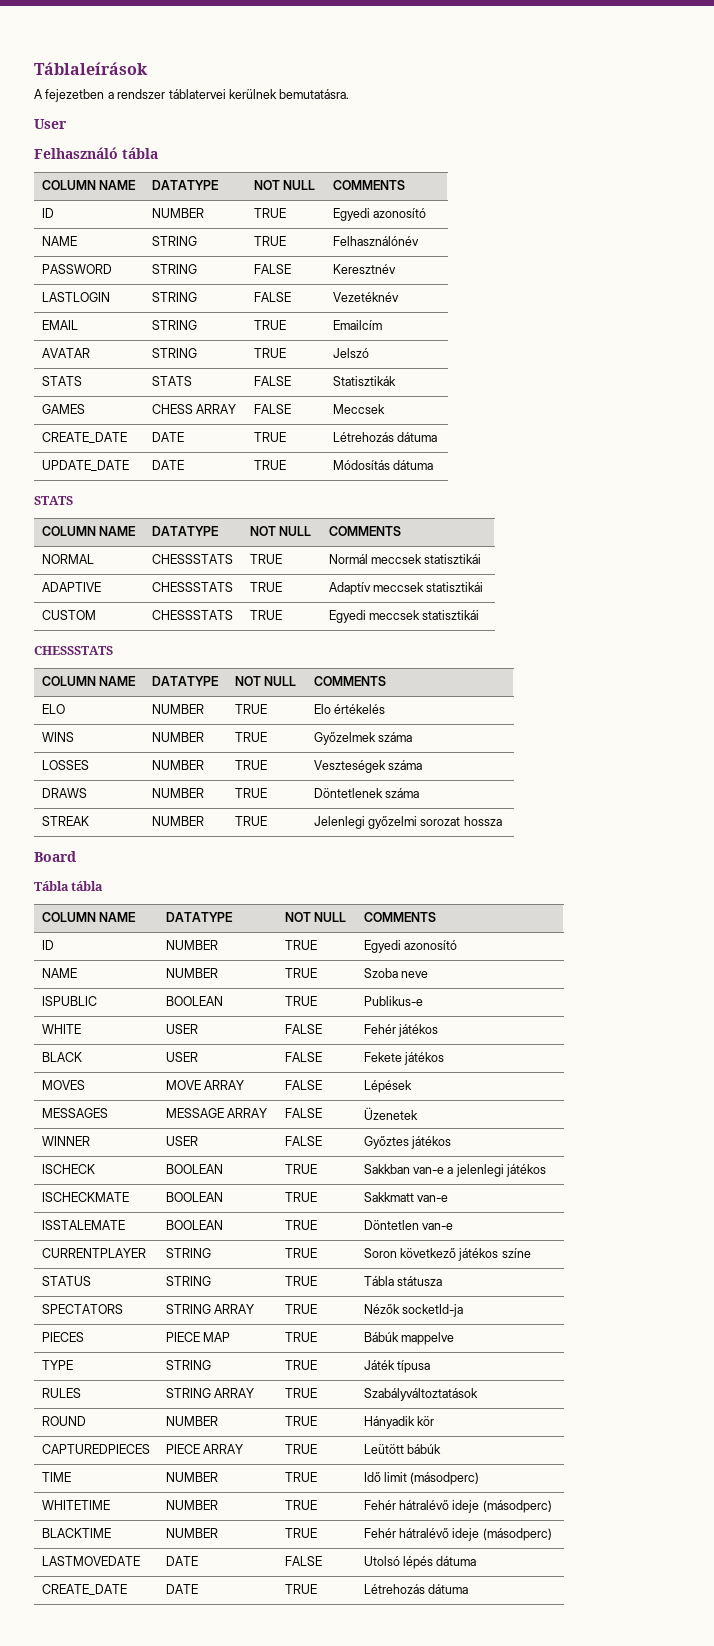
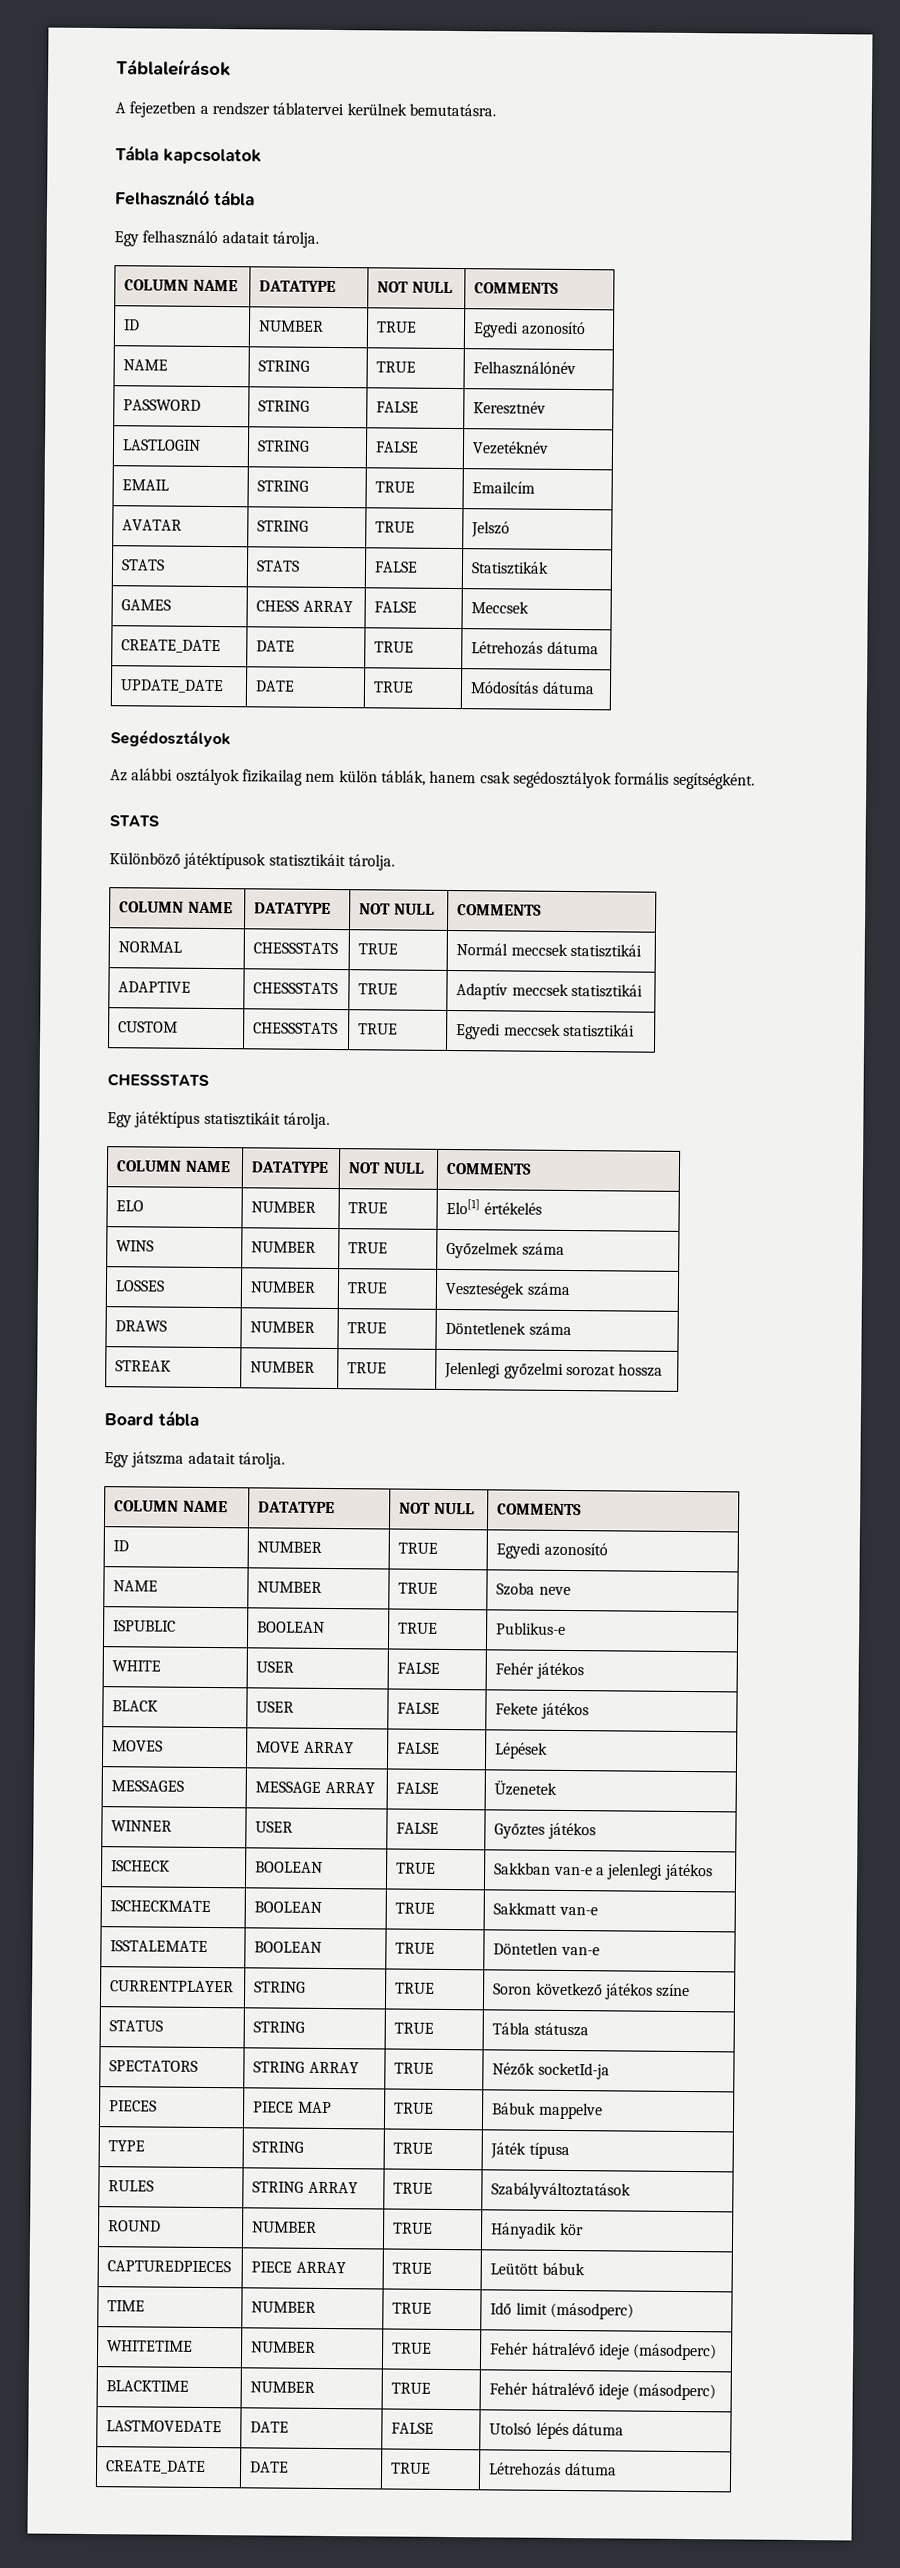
- User
+ Tábla kapcsolatok
+ Egy felhasználó adatait tárolja.
  UPDATE_DATE | DATE | TRUE | Módosítás dátuma
+ Segédosztályok
+ Az alábbi osztályok fizikailag nem külön táblák, hanem csak segédosztályok formális segítségként.
  STATS
+ Különböző játéktípusok statisztikáit tárolja.
+ Egy játéktípus statisztikáit tárolja.
- ELO | NUMBER | TRUE | Elo értékelés
+ ELO | NUMBER | TRUE | Elo[1] értékelés
- Board
- Tábla tábla
+ Board tábla
+ Egy játszma adatait tárolja.
- PIECES | PIECE MAP | TRUE | Bábúk mappelve
+ PIECES | PIECE MAP | TRUE | Bábuk mappelve
- CAPTUREDPIECES | PIECE ARRAY | TRUE | Leütött bábúk
+ CAPTUREDPIECES | PIECE ARRAY | TRUE | Leütött bábuk

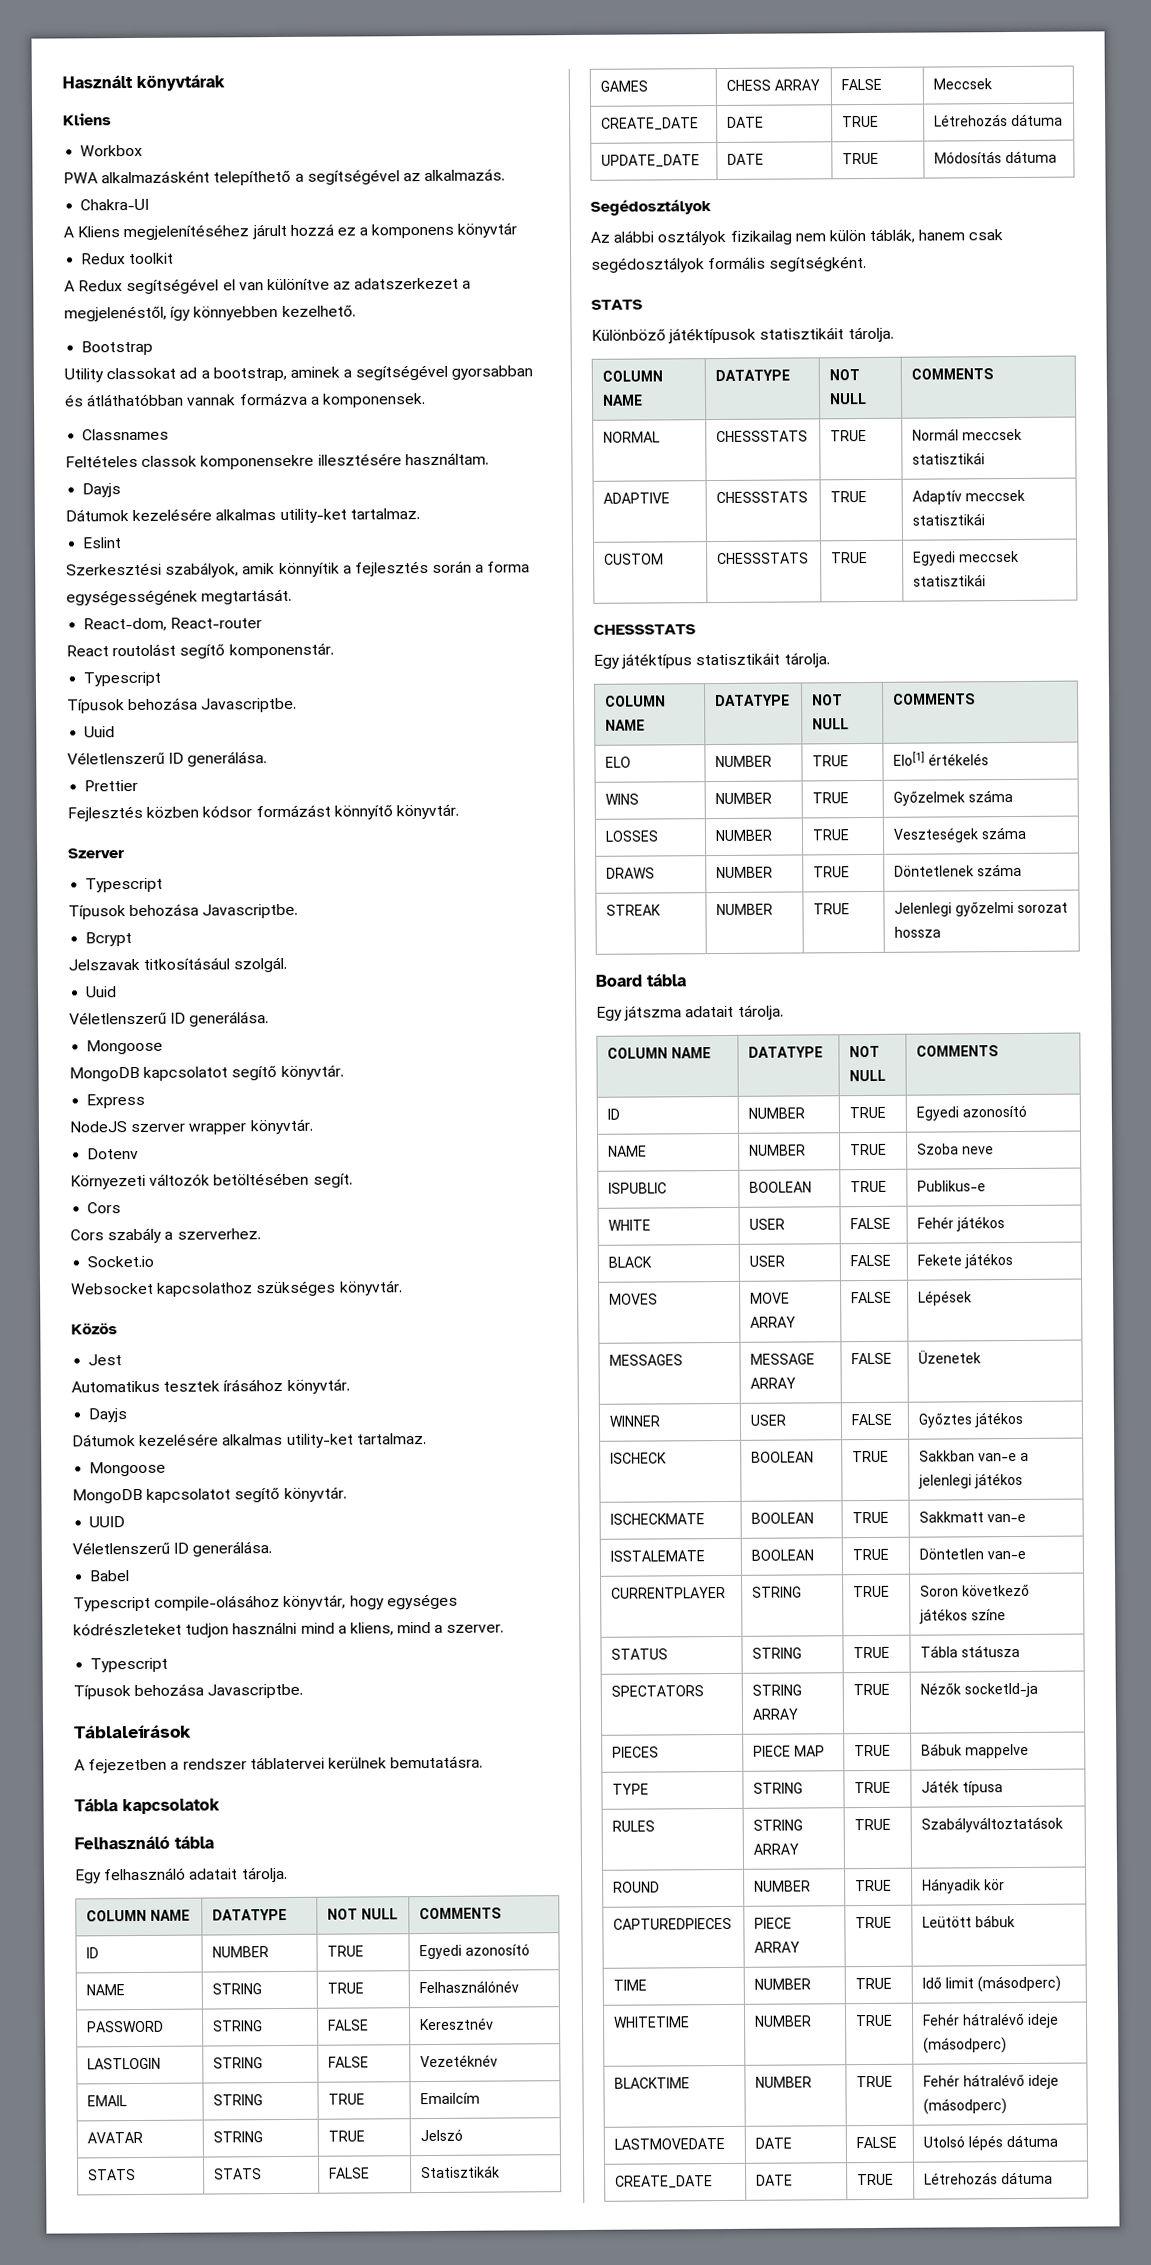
+ Használt könyvtárak
+ Kliens
+ Workbox
+ PWA alkalmazásként telepíthető a segítségével az alkalmazás.
+ Chakra-UI
+ A Kliens megjelenítéséhez járult hozzá ez a komponens könyvtár
+ Redux toolkit
+ A Redux segítségével el van különítve az adatszerkezet a megjelenéstől, így könnyebben kezelhető.
+ Bootstrap
+ Utility classokat ad a bootstrap, aminek a segítségével gyorsabban és átláthatóbban vannak formázva a komponensek.
+ Classnames
+ Feltételes classok komponensekre illesztésére használtam.
+ Dayjs
+ Dátumok kezelésére alkalmas utility-ket tartalmaz.
+ Eslint
+ Szerkesztési szabályok, amik könnyítik a fejlesztés során a forma egységességének megtartását.
+ React-dom, React-router
+ React routolást segítő komponenstár.
+ Typescript
+ Típusok behozása Javascriptbe.
+ Uuid
+ Véletlenszerű ID generálása.
+ Prettier
+ Fejlesztés közben kódsor formázást könnyítő könyvtár.
+ Szerver
+ Typescript
+ Típusok behozása Javascriptbe.
+ Bcrypt
+ Jelszavak titkosításául szolgál.
+ Uuid
+ Véletlenszerű ID generálása.
+ Mongoose
+ MongoDB kapcsolatot segítő könyvtár.
+ Express
+ NodeJS szerver wrapper könyvtár.
+ Dotenv
+ Környezeti változók betöltésében segít.
+ Cors
+ Cors szabály a szerverhez.
+ Socket.io
+ Websocket kapcsolathoz szükséges könyvtár.
+ Közös
+ Jest
+ Automatikus tesztek írásához könyvtár.
+ Dayjs
+ Dátumok kezelésére alkalmas utility-ket tartalmaz.
+ Mongoose
+ MongoDB kapcsolatot segítő könyvtár.
+ UUID
+ Véletlenszerű ID generálása.
+ Babel
+ Typescript compile-olásához könyvtár, hogy egységes kódrészleteket tudjon használni mind a kliens, mind a szerver.
+ Typescript
+ Típusok behozása Javascriptbe.

